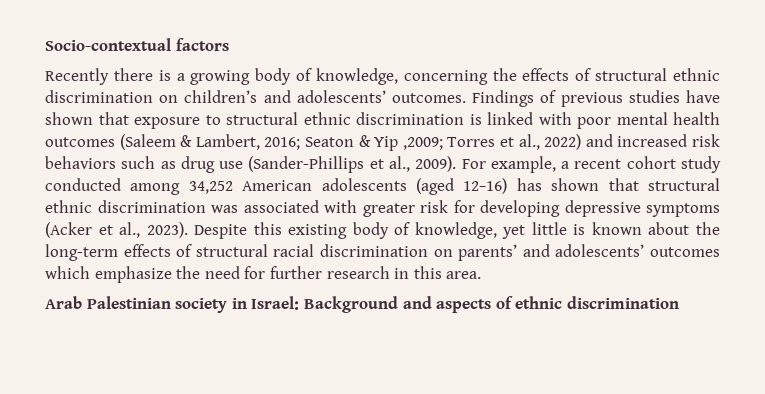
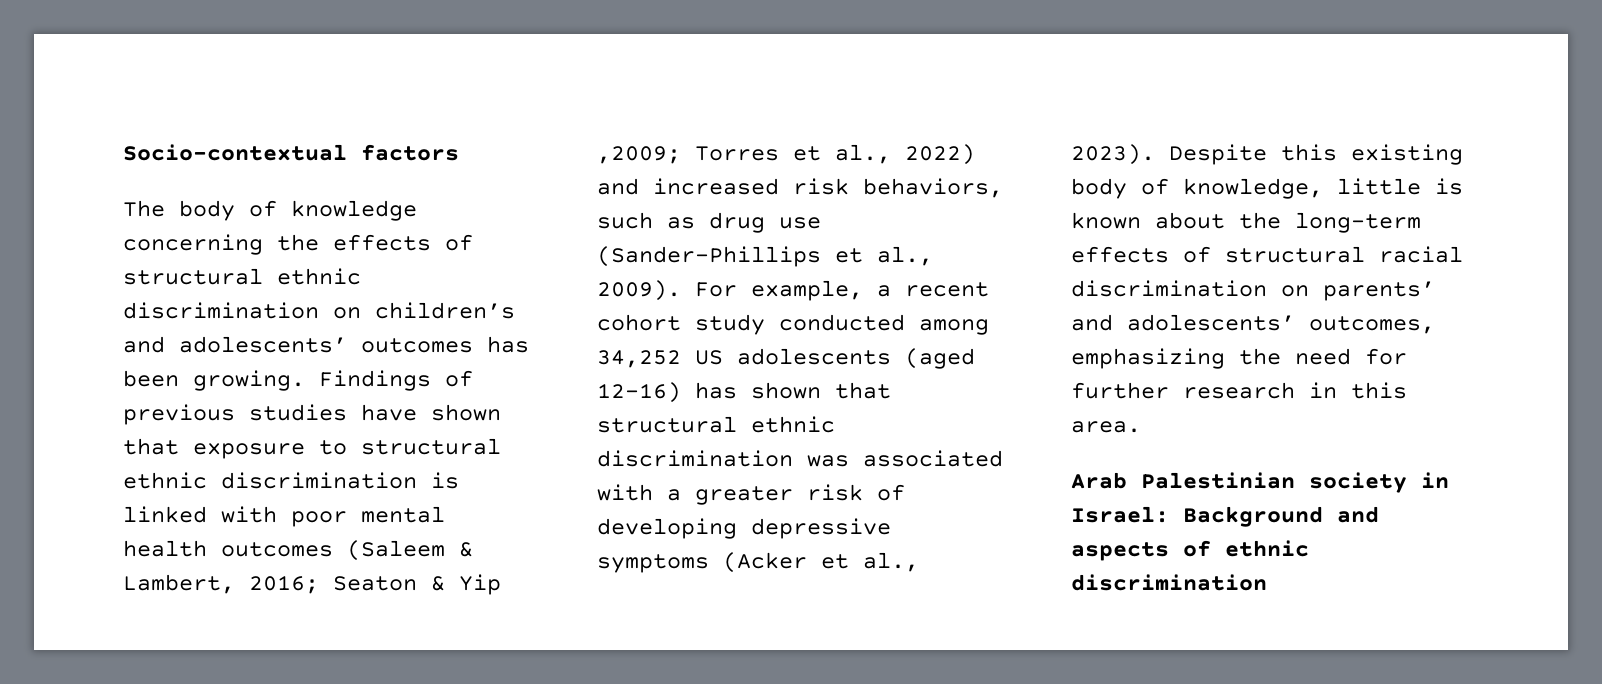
- Recently there is a growing body of knowledge, concerning the effects of structural ethnic discrimination on children’s and adolescents’ outcomes.
+ The body of knowledge concerning the effects of structural ethnic discrimination on children’s and adolescents’ outcomes has been growing.
- Findings of previous studies have shown that exposure to structural ethnic discrimination is linked with poor mental health outcomes (Saleem & Lambert, 2016; Seaton & Yip ,2009; Torres et al., 2022) and increased risk behaviors such as drug use (Sander-Phillips et al., 2009).
+ Findings of previous studies have shown that exposure to structural ethnic discrimination is linked with poor mental health outcomes (Saleem & Lambert, 2016; Seaton & Yip ,2009; Torres et al., 2022) and increased risk behaviors, such as drug use (Sander-Phillips et al., 2009).
- For example, a recent cohort study conducted among 34,252 American adolescents (aged 12−16) has shown that structural ethnic discrimination was associated with greater risk for developing depressive symptoms (Acker et al., 2023).
+ For example, a recent cohort study conducted among 34,252 US adolescents (aged 12−16) has shown that structural ethnic discrimination was associated with a greater risk of developing depressive symptoms (Acker et al., 2023).
- Despite this existing body of knowledge, yet little is known about the long-term effects of structural racial discrimination on parents’ and adolescents’ outcomes which emphasize the need for further research in this area.
+ Despite this existing body of knowledge, little is known about the long-term effects of structural racial discrimination on parents’ and adolescents’ outcomes, emphasizing the need for further research in this area.

